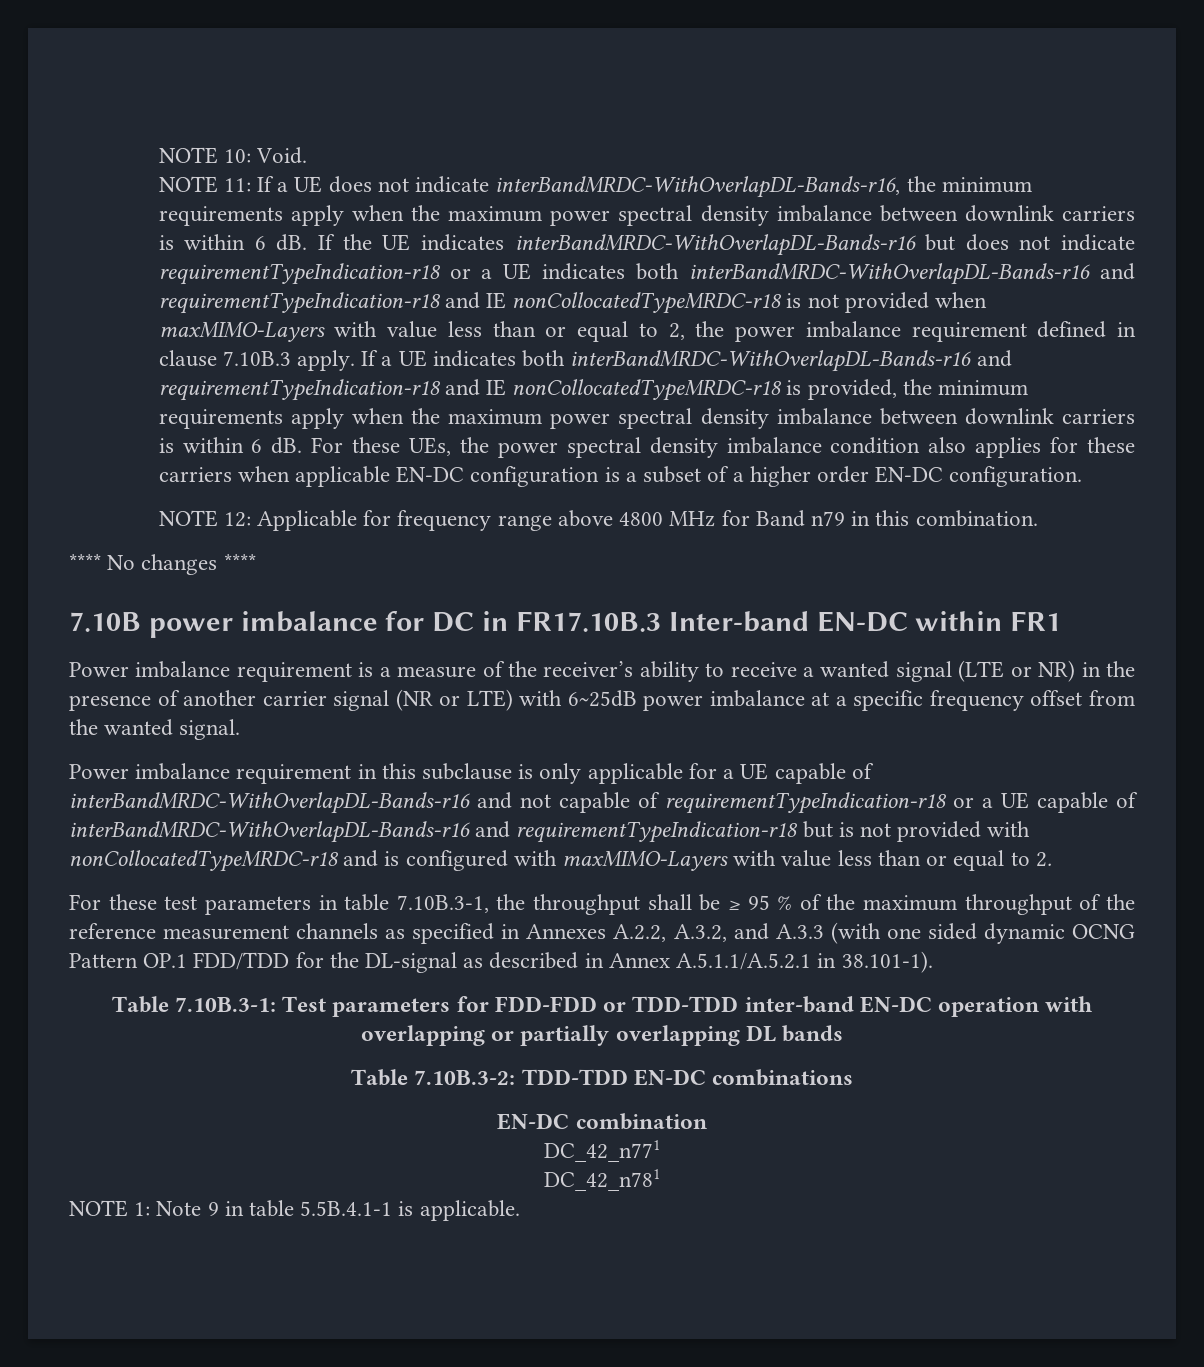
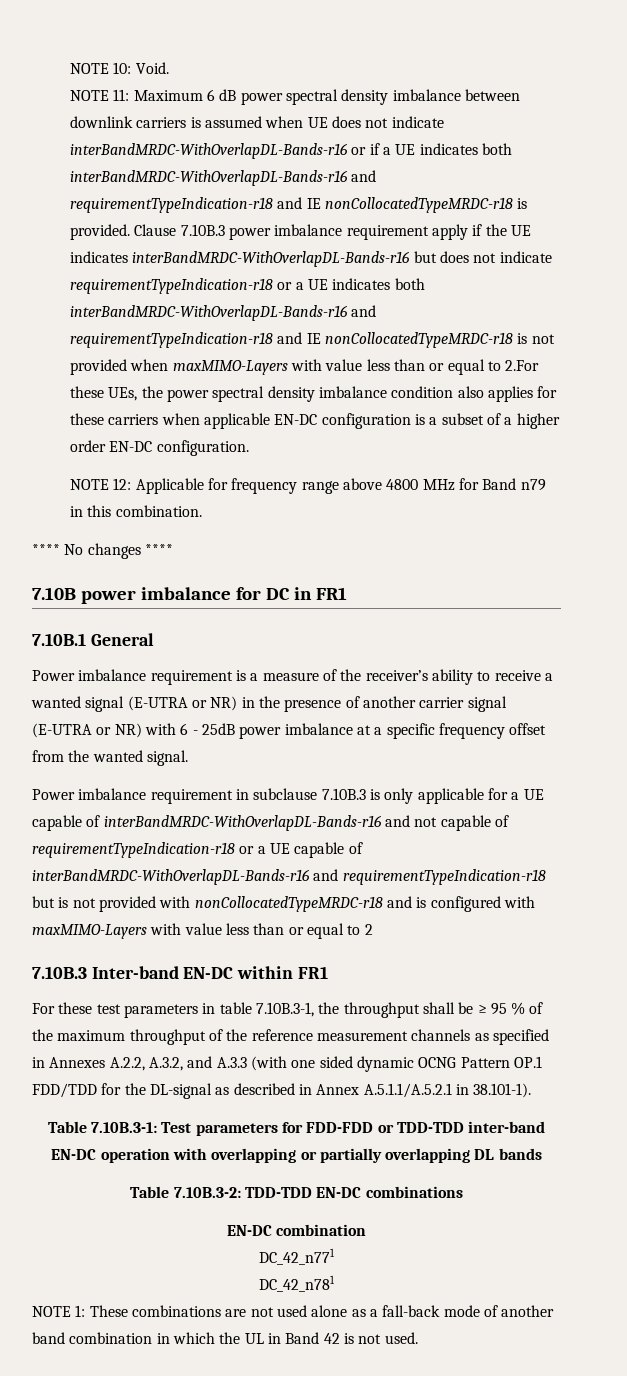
- NOTE 11: If a UE does not indicate interBandMRDC-WithOverlapDL-Bands-r16, the minimum requirements apply when the maximum power spectral density imbalance between downlink carriers is within 6 dB. If the UE indicates interBandMRDC-WithOverlapDL-Bands-r16 but does not indicate requirementTypeIndication-r18 or a UE indicates both interBandMRDC-WithOverlapDL-Bands-r16 and requirementTypeIndication-r18 and IE nonCollocatedTypeMRDC-r18 is not provided when maxMIMO-Layers with value less than or equal to 2, the power imbalance requirement defined in clause 7.10B.3 apply. If a UE indicates both interBandMRDC-WithOverlapDL-Bands-r16 and requirementTypeIndication-r18 and IE nonCollocatedTypeMRDC-r18 is provided, the minimum requirements apply when the maximum power spectral density imbalance between downlink carriers is within 6 dB. For these UEs, the power spectral density imbalance condition also applies for these carriers when applicable EN-DC configuration is a subset of a higher order EN-DC configuration.
+ NOTE 11: Maximum 6 dB power spectral density imbalance between downlink carriers is assumed when UE does not indicate interBandMRDC-WithOverlapDL-Bands-r16 or if a UE indicates both interBandMRDC-WithOverlapDL-Bands-r16 and requirementTypeIndication-r18 and IE nonCollocatedTypeMRDC-r18 is provided. Clause 7.10B.3 power imbalance requirement apply if the UE indicates interBandMRDC-WithOverlapDL-Bands-r16 but does not indicate requirementTypeIndication-r18 or a UE indicates both interBandMRDC-WithOverlapDL-Bands-r16 and requirementTypeIndication-r18 and IE nonCollocatedTypeMRDC-r18 is not provided when maxMIMO-Layers with value less than or equal to 2.For these UEs, the power spectral density imbalance condition also applies for these carriers when applicable EN-DC configuration is a subset of a higher order EN-DC configuration.
- 7.10B power imbalance for DC in FR17.10B.3 Inter-band EN-DC within FR1
+ 7.10B power imbalance for DC in FR1
+ 7.10B.1 General
- Power imbalance requirement is a measure of the receiver’s ability to receive a wanted signal (LTE or NR) in the presence of another carrier signal (NR or LTE) with 6~25dB power imbalance at a specific frequency offset from the wanted signal.
+ Power imbalance requirement is a measure of the receiver’s ability to receive a wanted signal (E-UTRA or NR) in the presence of another carrier signal (E-UTRA or NR) with 6 - 25dB power imbalance at a specific frequency offset from the wanted signal.
- Power imbalance requirement in this subclause is only applicable for a UE capable of interBandMRDC-WithOverlapDL-Bands-r16 and not capable of requirementTypeIndication-r18 or a UE capable of interBandMRDC-WithOverlapDL-Bands-r16 and requirementTypeIndication-r18 but is not provided with nonCollocatedTypeMRDC-r18 and is configured with maxMIMO-Layers with value less than or equal to 2.
+ Power imbalance requirement in subclause 7.10B.3 is only applicable for a UE capable of interBandMRDC-WithOverlapDL-Bands-r16 and not capable of requirementTypeIndication-r18 or a UE capable of interBandMRDC-WithOverlapDL-Bands-r16 and requirementTypeIndication-r18 but is not provided with nonCollocatedTypeMRDC-r18 and is configured with maxMIMO-Layers with value less than or equal to 2
+ 7.10B.3 Inter-band EN-DC within FR1
- NOTE 1: Note 9 in table 5.5B.4.1-1 is applicable.
+ NOTE 1: These combinations are not used alone as a fall-back mode of another band combination in which the UL in Band 42 is not used.

